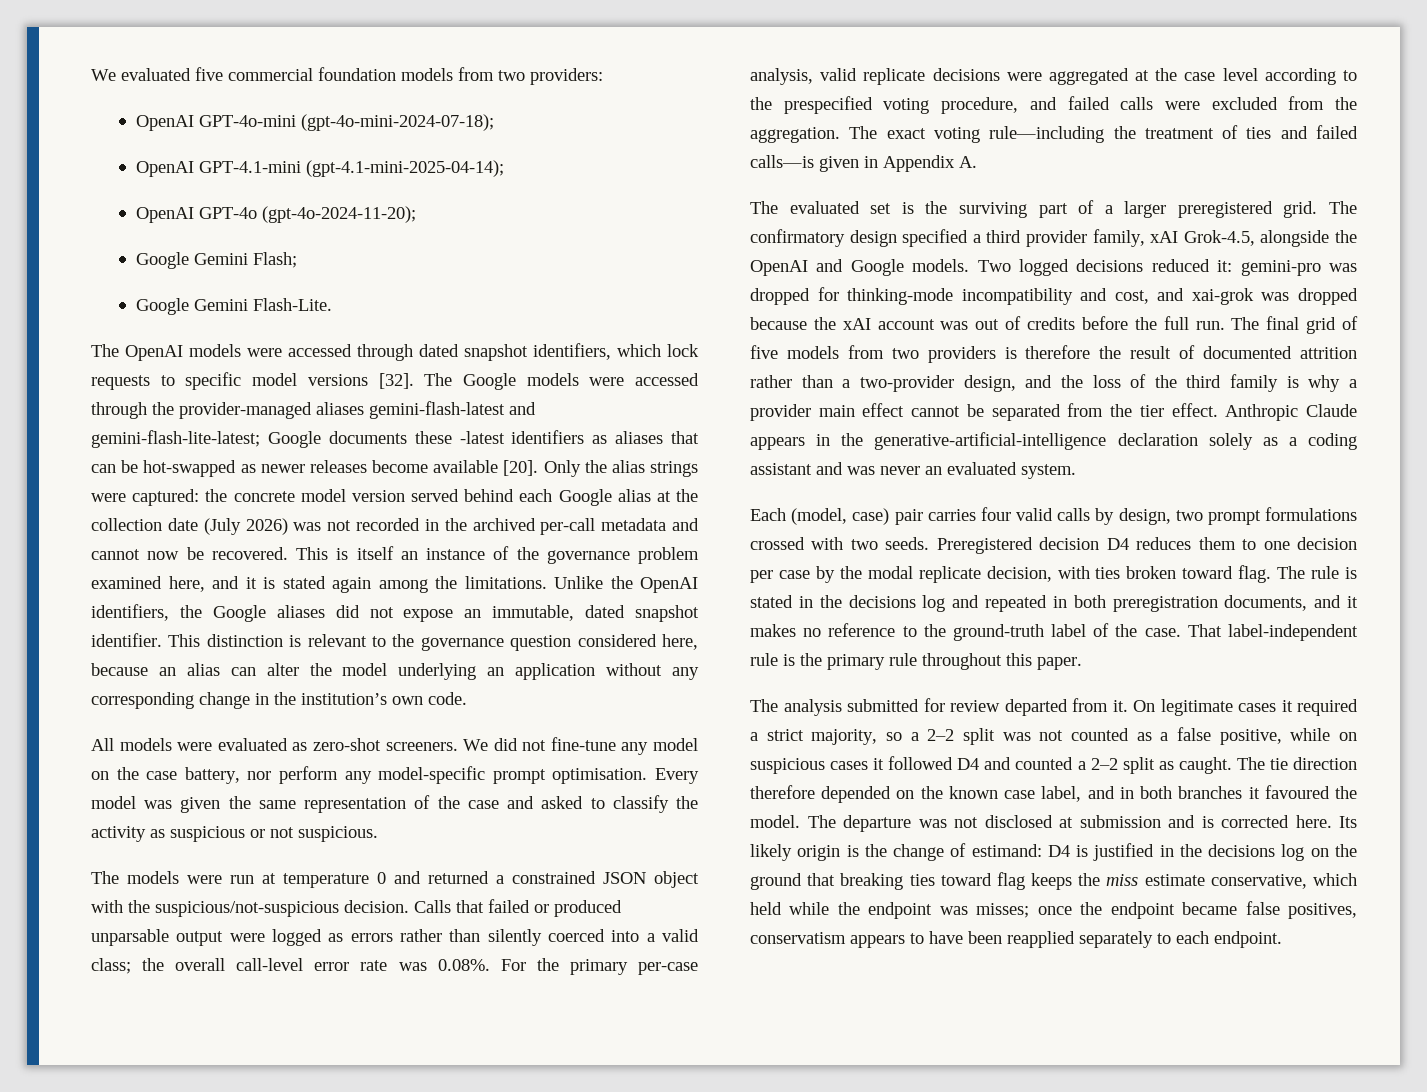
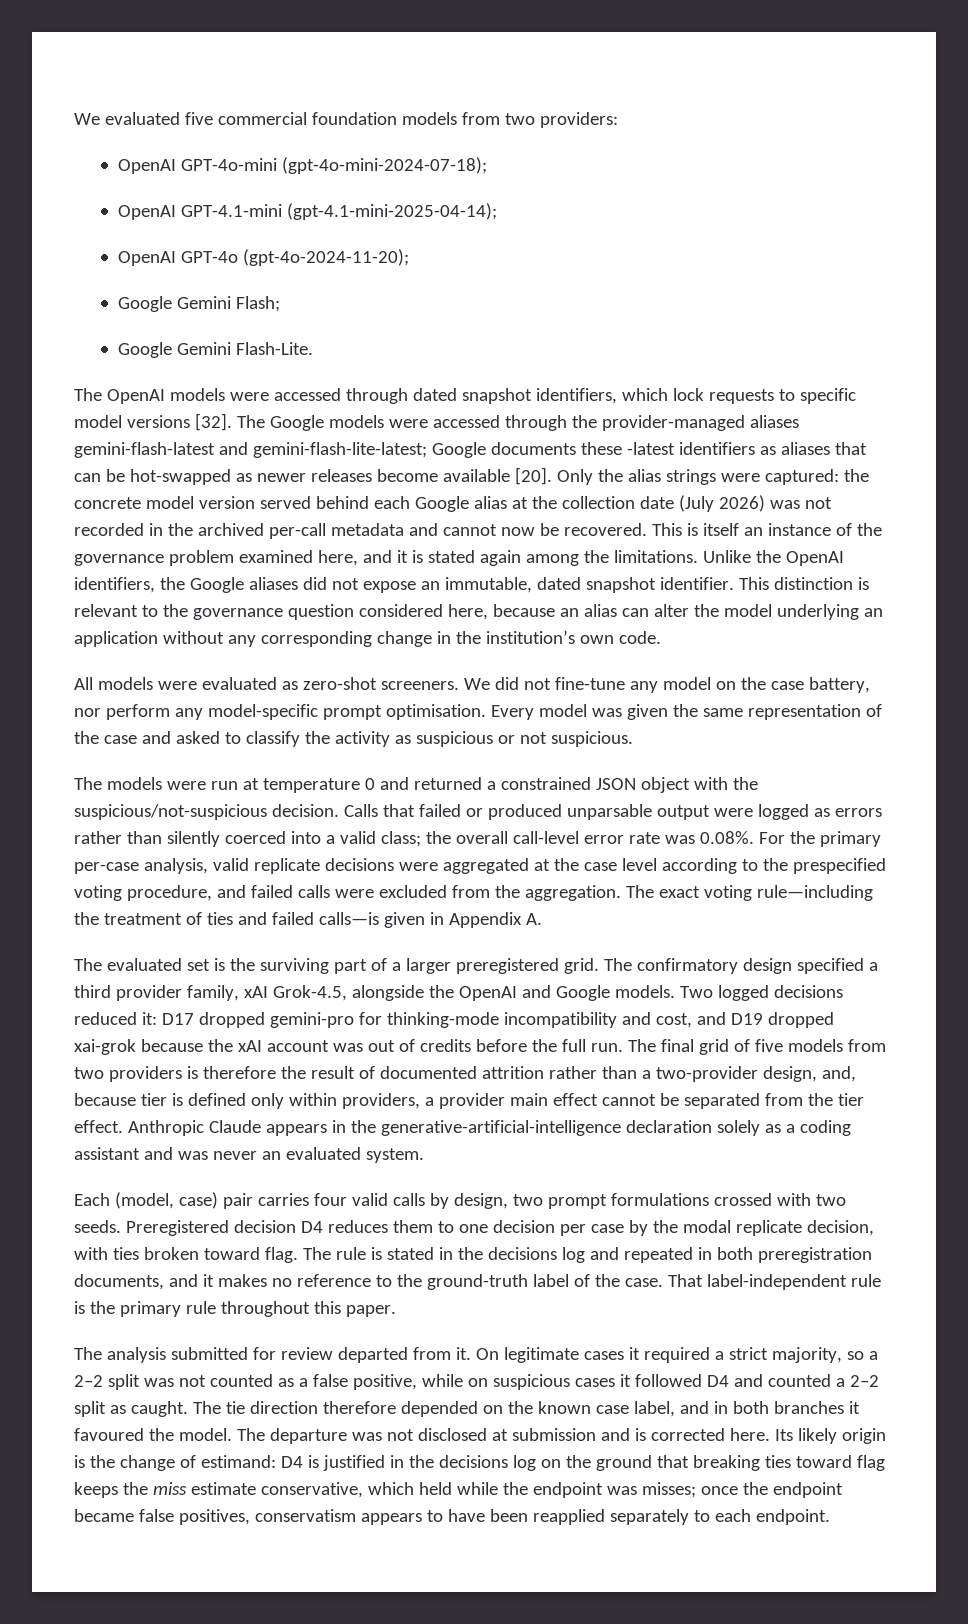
- Two logged decisions reduced it: gemini-pro was dropped for thinking-mode incompatibility and cost, and xai-grok was dropped because the xAI account was out of credits before the full run.
+ Two logged decisions reduced it: D17 dropped gemini-pro for thinking-mode incompatibility and cost, and D19 dropped xai-grok because the xAI account was out of credits before the full run.
- The final grid of five models from two providers is therefore the result of documented attrition rather than a two-provider design, and the loss of the third family is why a provider main effect cannot be separated from the tier effect.
+ The final grid of five models from two providers is therefore the result of documented attrition rather than a two-provider design, and, because tier is defined only within providers, a provider main effect cannot be separated from the tier effect.

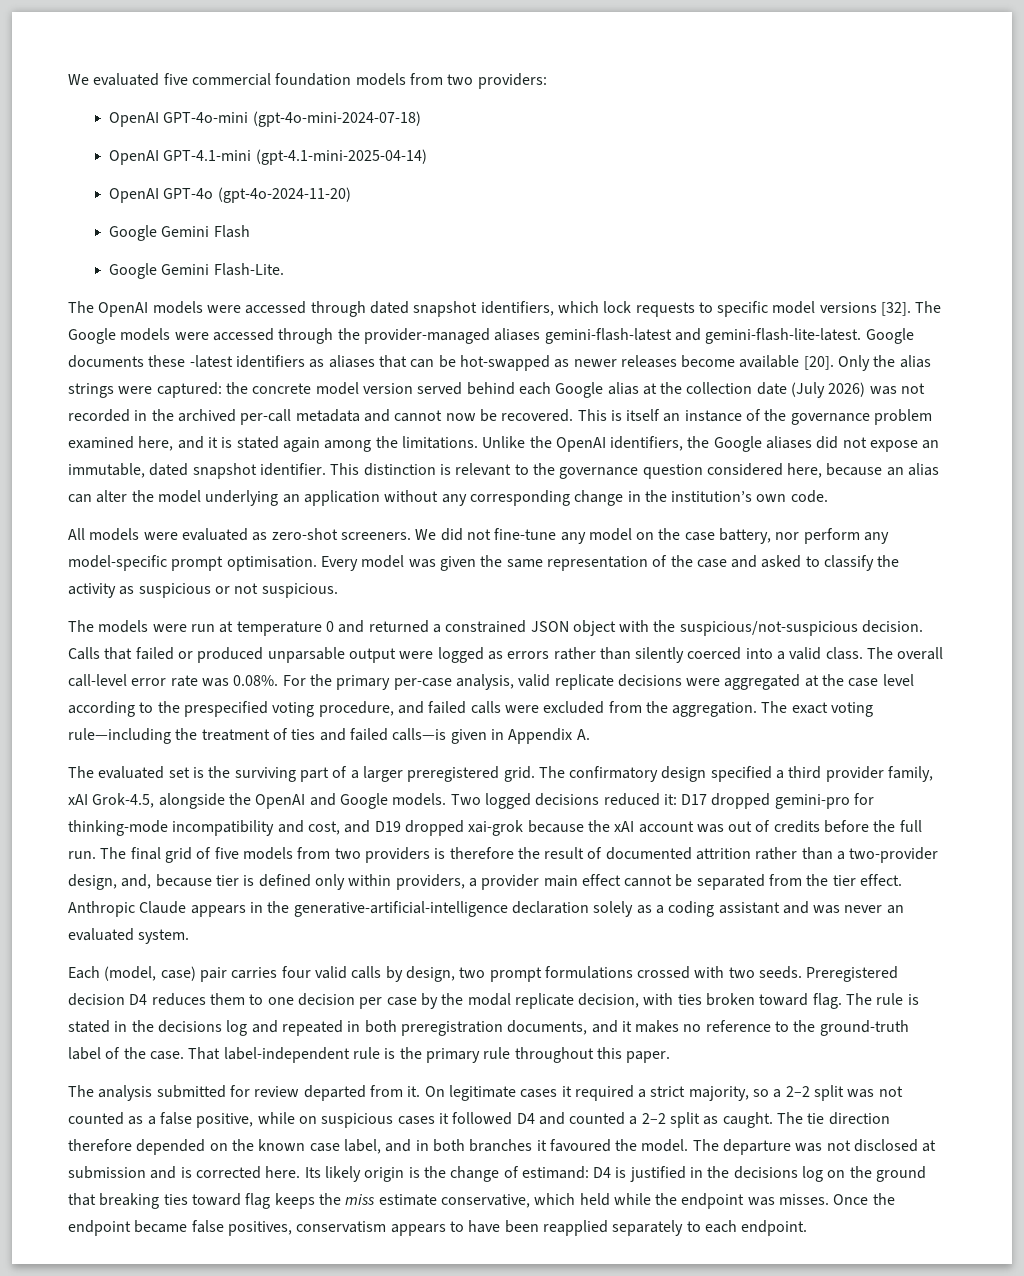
- OpenAI GPT-4o-mini (gpt-4o-mini-2024-07-18);
+ OpenAI GPT-4o-mini (gpt-4o-mini-2024-07-18)
- OpenAI GPT-4.1-mini (gpt-4.1-mini-2025-04-14);
+ OpenAI GPT-4.1-mini (gpt-4.1-mini-2025-04-14)
- OpenAI GPT-4o (gpt-4o-2024-11-20);
- Google Gemini Flash;
+ OpenAI GPT-4o (gpt-4o-2024-11-20)
+ Google Gemini Flash
- The Google models were accessed through the provider-managed aliases gemini-flash-latest and gemini-flash-lite-latest; Google documents these -latest identifiers as aliases that can be hot-swapped as newer releases become available [20].
+ The Google models were accessed through the provider-managed aliases gemini-flash-latest and gemini-flash-lite-latest. Google documents these -latest identifiers as aliases that can be hot-swapped as newer releases become available [20].
- Calls that failed or produced unparsable output were logged as errors rather than silently coerced into a valid class; the overall call-level error rate was 0.08%. For the primary per-case analysis, valid replicate decisions were aggregated at the case level according to the prespecified voting procedure, and failed calls were excluded from the aggregation.
+ Calls that failed or produced unparsable output were logged as errors rather than silently coerced into a valid class. The overall call-level error rate was 0.08%. For the primary per-case analysis, valid replicate decisions were aggregated at the case level according to the prespecified voting procedure, and failed calls were excluded from the aggregation.
- Its likely origin is the change of estimand: D4 is justified in the decisions log on the ground that breaking ties toward flag keeps the miss estimate conservative, which held while the endpoint was misses; once the endpoint became false positives, conservatism appears to have been reapplied separately to each endpoint.
+ Its likely origin is the change of estimand: D4 is justified in the decisions log on the ground that breaking ties toward flag keeps the miss estimate conservative, which held while the endpoint was misses. Once the endpoint became false positives, conservatism appears to have been reapplied separately to each endpoint.

